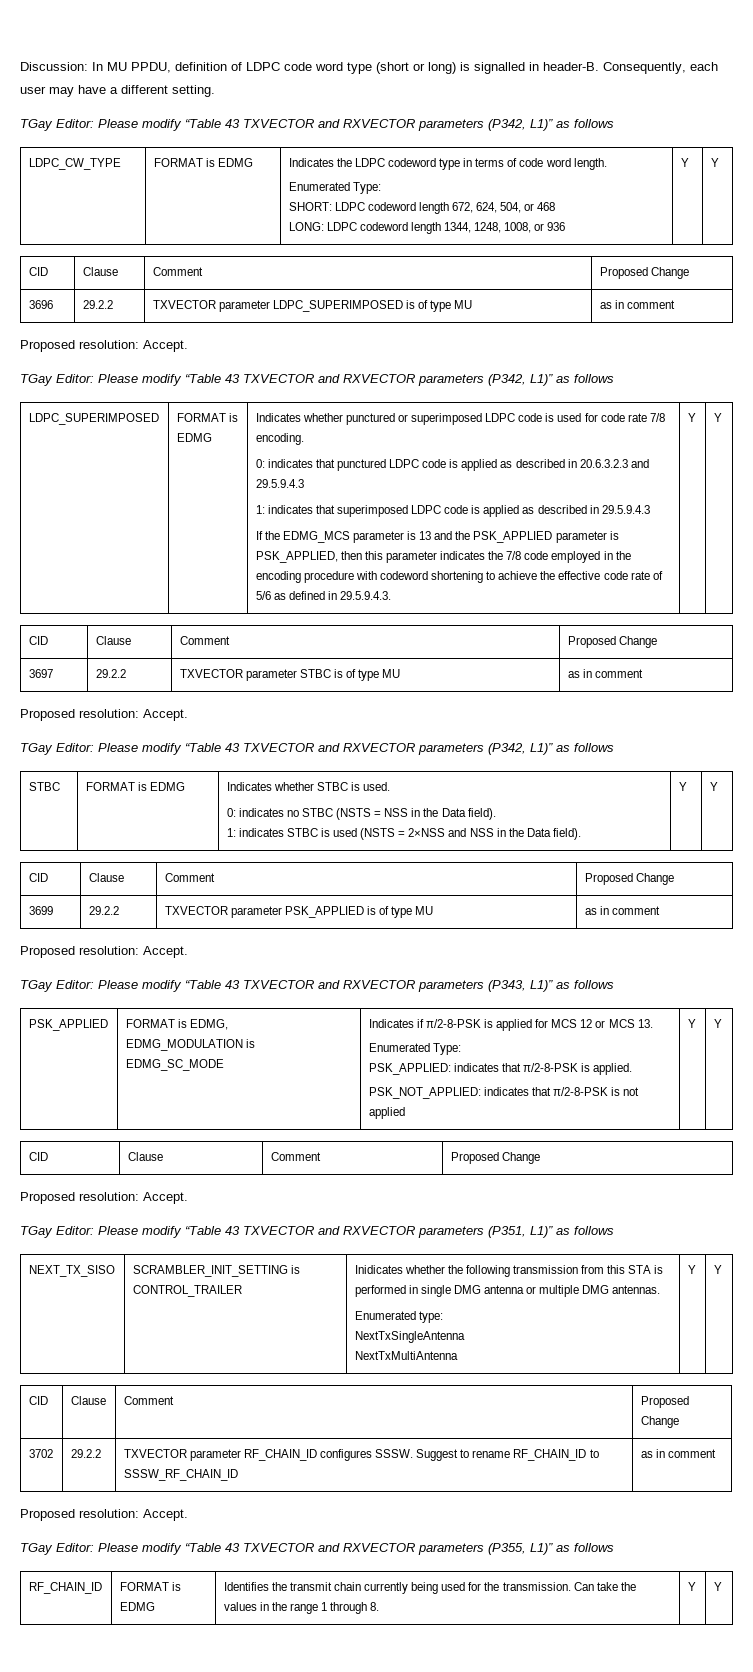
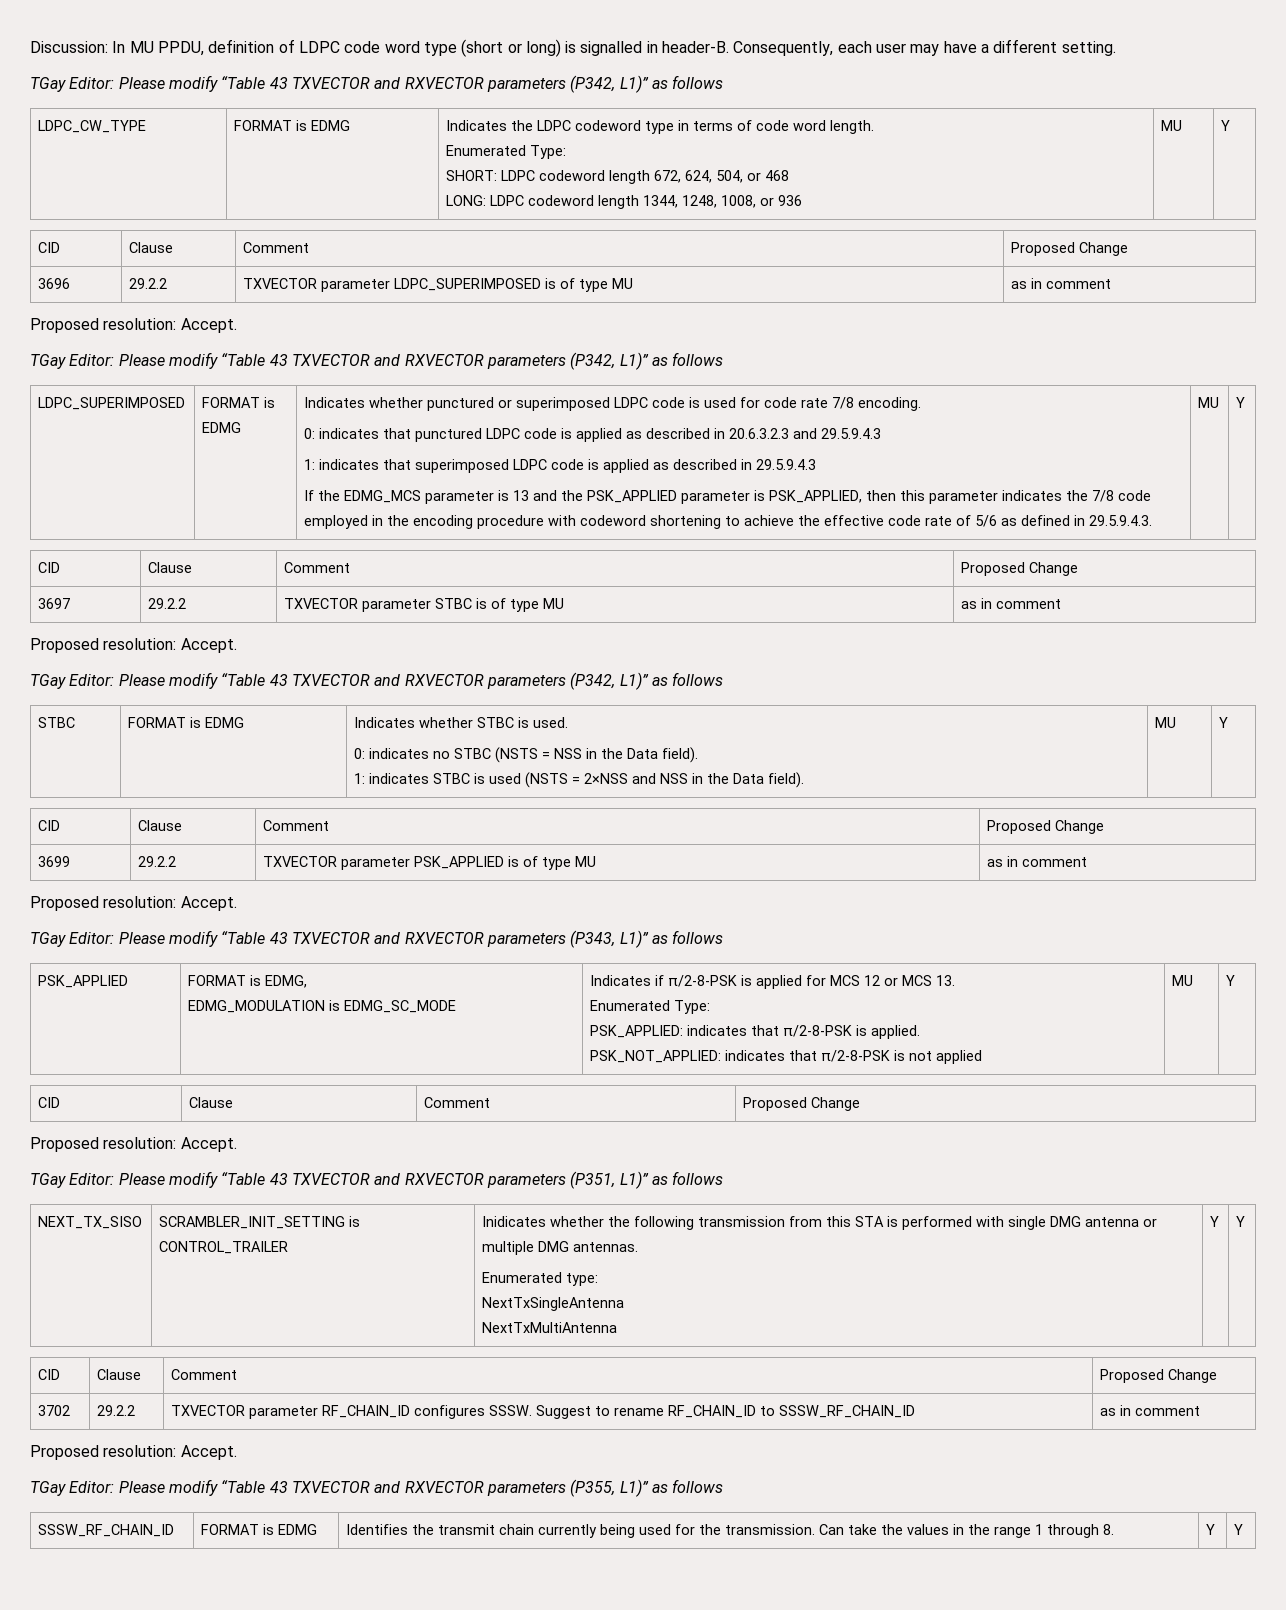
  LDPC_CW_TYPE | FORMAT is EDMG | Indicates the LDPC codeword type in terms of code word length.
  Enumerated Type:
  SHORT: LDPC codeword length 672, 624, 504, or 468
- LONG: LDPC codeword length 1344, 1248, 1008, or 936 | Y | Y
+ LONG: LDPC codeword length 1344, 1248, 1008, or 936 | MU | Y
- If the EDMG_MCS parameter is 13 and the PSK_APPLIED parameter is PSK_APPLIED, then this parameter indicates the 7/8 code employed in the encoding procedure with codeword shortening to achieve the effective code rate of 5/6 as defined in 29.5.9.4.3. | Y
+ If the EDMG_MCS parameter is 13 and the PSK_APPLIED parameter is PSK_APPLIED, then this parameter indicates the 7/8 code employed in the encoding procedure with codeword shortening to achieve the effective code rate of 5/6 as defined in 29.5.9.4.3. | MU
  STBC | FORMAT is EDMG | Indicates whether STBC is used.
  0: indicates no STBC (NSTS = NSS in the Data field).
- 1: indicates STBC is used (NSTS = 2×NSS and NSS in the Data field). | Y | Y
+ 1: indicates STBC is used (NSTS = 2×NSS and NSS in the Data field). | MU | Y
  PSK_APPLIED | FORMAT is EDMG,
  EDMG_MODULATION is EDMG_SC_MODE | Indicates if π/2-8-PSK is applied for MCS 12 or MCS 13.
  Enumerated Type:
  PSK_APPLIED: indicates that π/2-8-PSK is applied.
- PSK_NOT_APPLIED: indicates that π/2-8-PSK is not applied | Y | Y
+ PSK_NOT_APPLIED: indicates that π/2-8-PSK is not applied | MU | Y
- NEXT_TX_SISO | SCRAMBLER_INIT_SETTING is CONTROL_TRAILER | Inidicates whether the following transmission from this STA is performed in single DMG antenna or multiple DMG antennas.
+ NEXT_TX_SISO | SCRAMBLER_INIT_SETTING is CONTROL_TRAILER | Inidicates whether the following transmission from this STA is performed with single DMG antenna or multiple DMG antennas.
- RF_CHAIN_ID | FORMAT is EDMG | Identifies the transmit chain currently being used for the transmission. Can take the values in the range 1 through 8. | Y | Y
+ SSSW_RF_CHAIN_ID | FORMAT is EDMG | Identifies the transmit chain currently being used for the transmission. Can take the values in the range 1 through 8. | Y | Y

